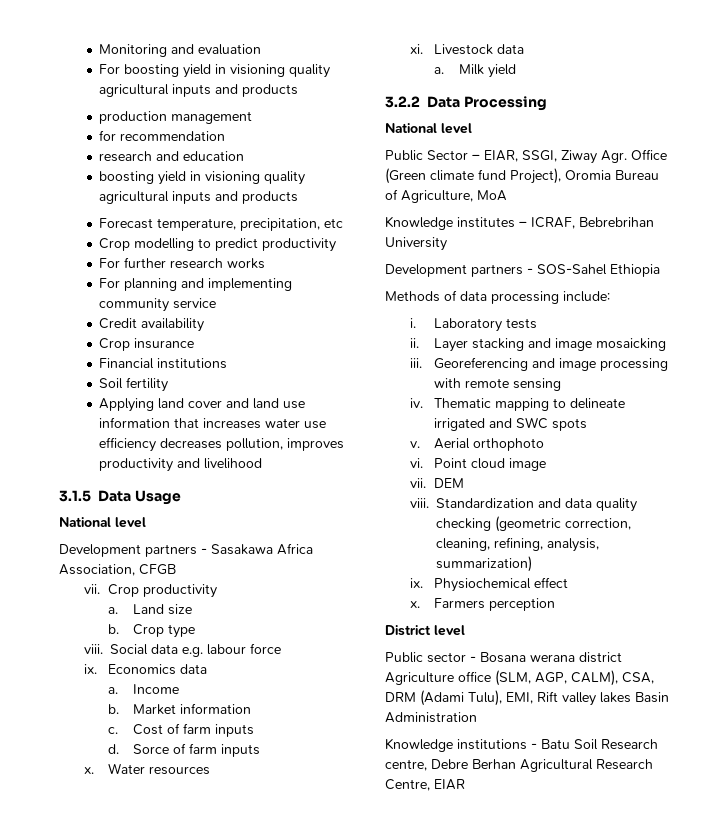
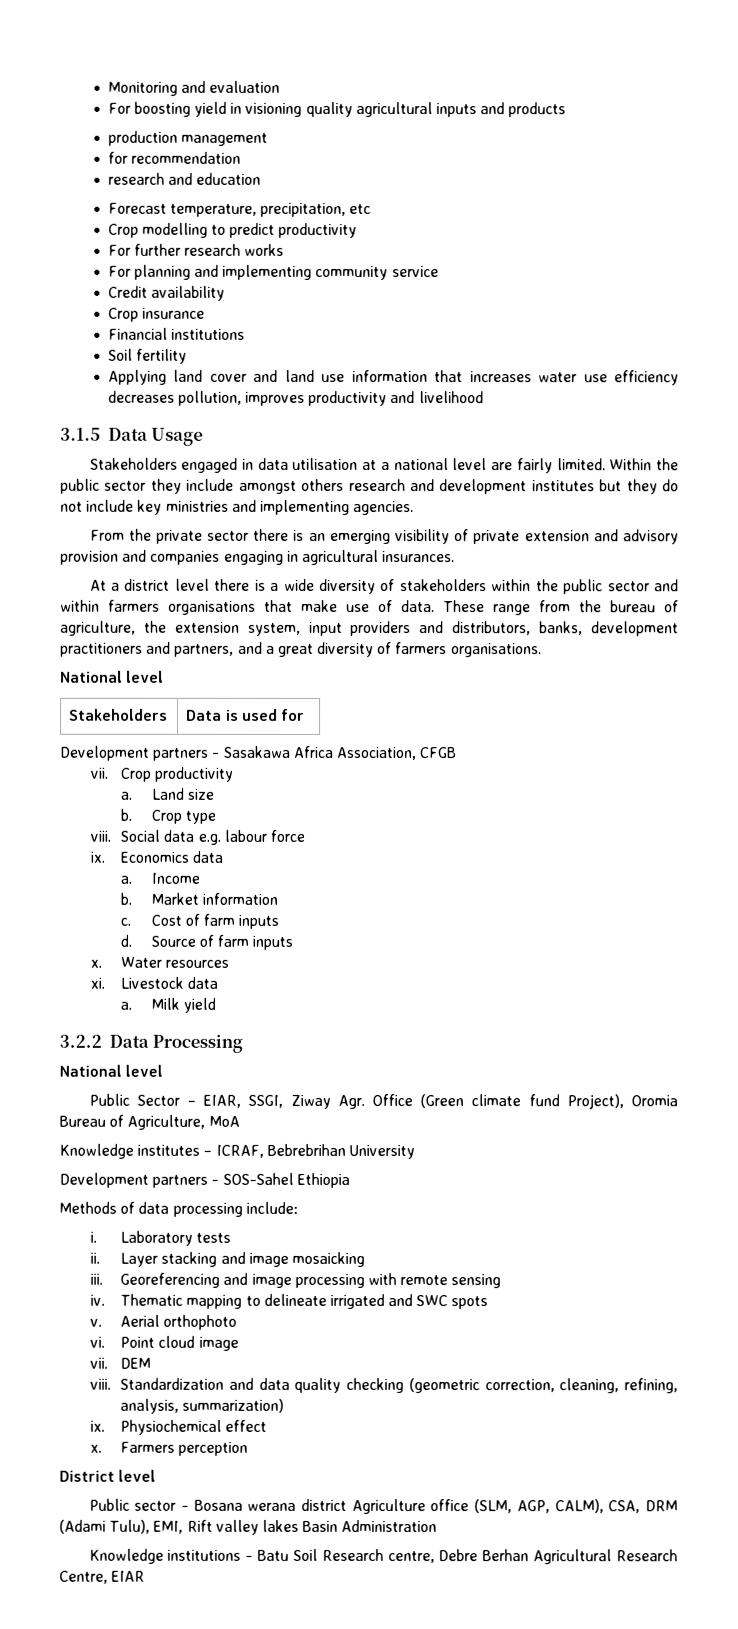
  research and education
- boosting yield in visioning quality agricultural inputs and products
  3.1.5 Data Usage
+ Stakeholders engaged in data utilisation at a national level are fairly limited. Within the public sector they include amongst others research and development institutes but they do not include key ministries and implementing agencies.
+ From the private sector there is an emerging visibility of private extension and advisory provision and companies engaging in agricultural insurances.
+ At a district level there is a wide diversity of stakeholders within the public sector and within farmers organisations that make use of data. These range from the bureau of agriculture, the extension system, input providers and distributors, banks, development practitioners and partners, and a great diversity of farmers organisations.
  National level
+ Stakeholders | Data is used for
- Sorce of farm inputs
+ Source of farm inputs

